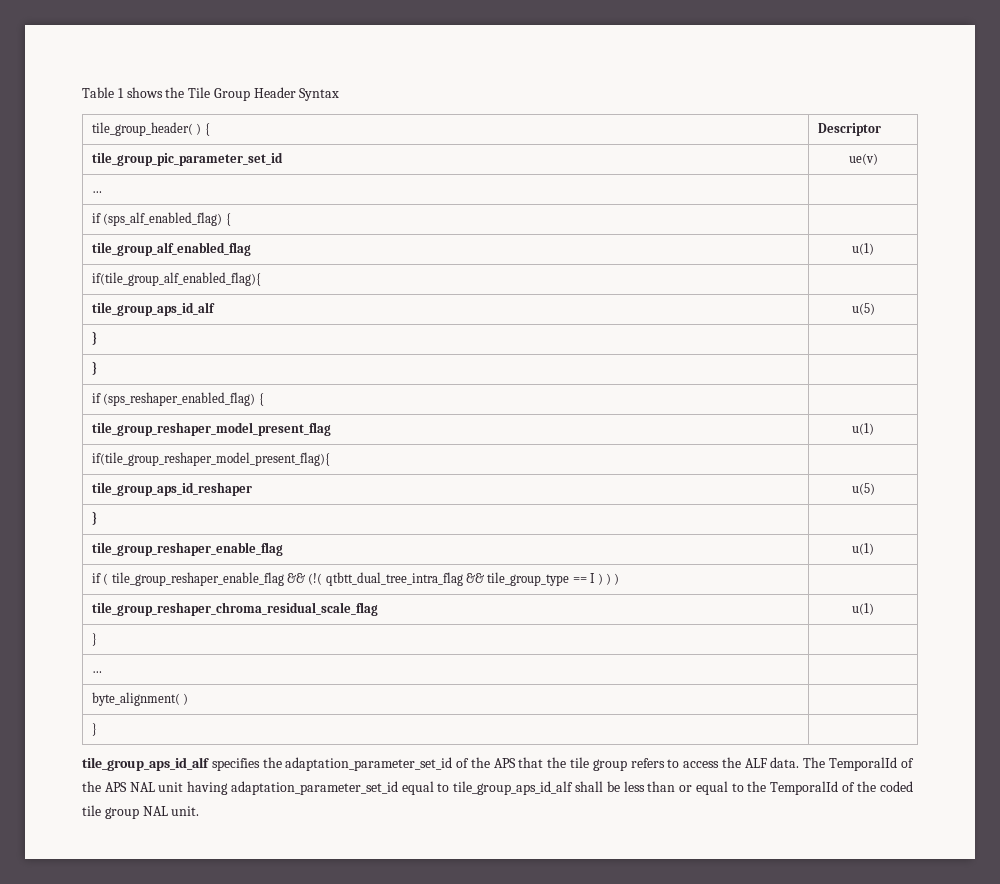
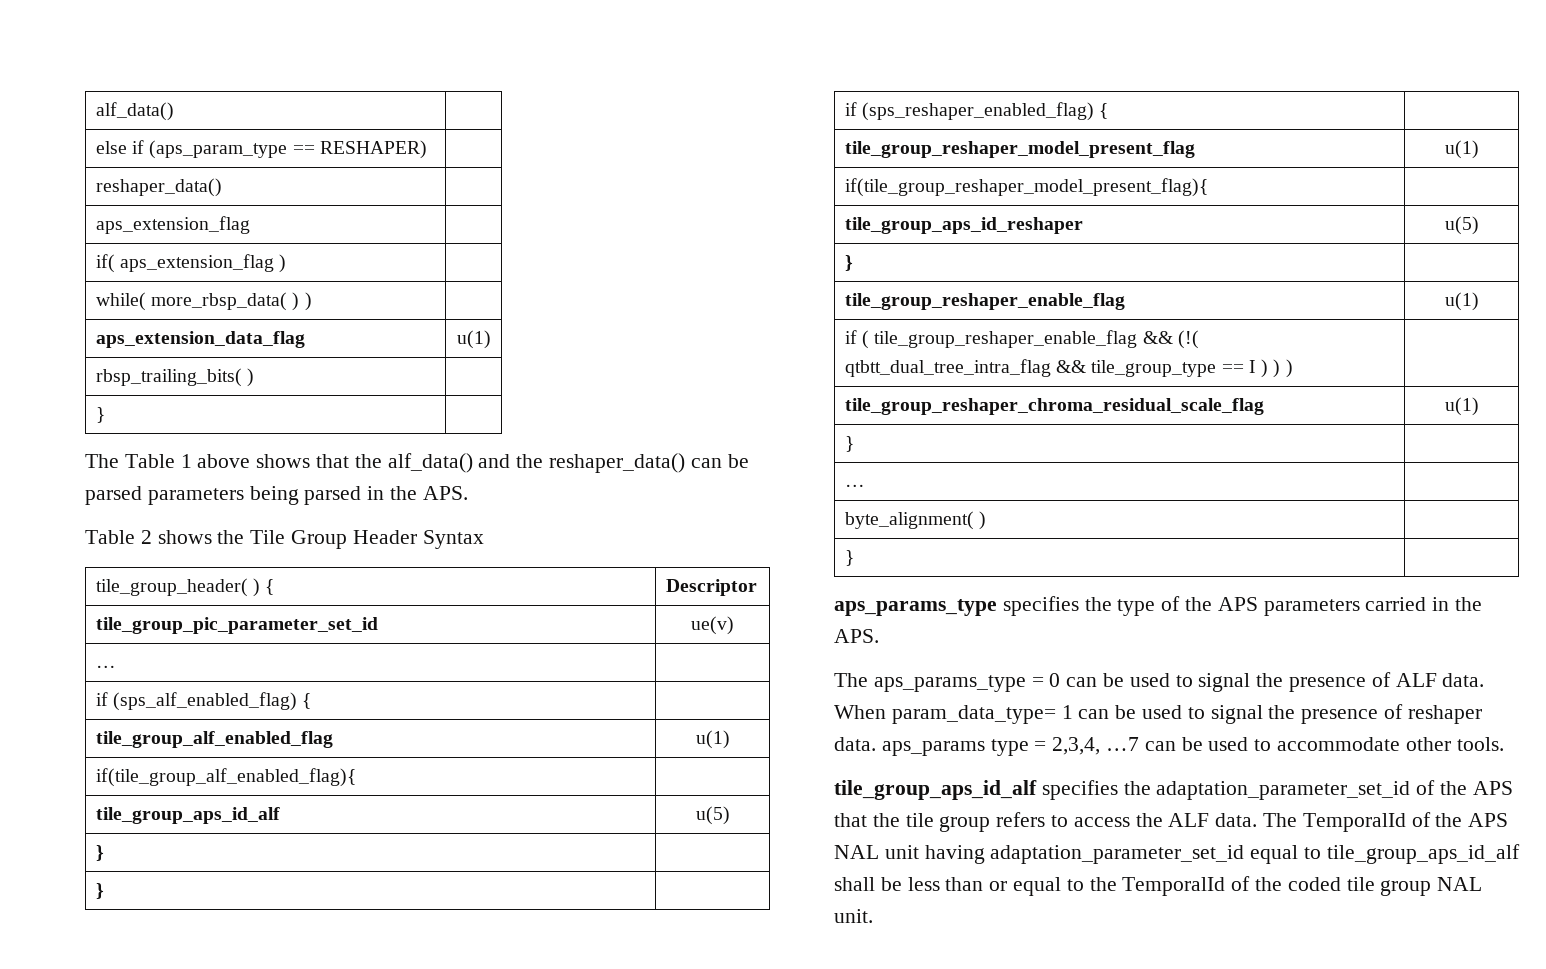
- Table 1 shows the Tile Group Header Syntax
+ alf_data() |
+ else if (aps_param_type == RESHAPER) |
+ reshaper_data() |
+ aps_extension_flag |
+ if( aps_extension_flag ) |
+ while( more_rbsp_data( ) ) |
+ aps_extension_data_flag | u(1)
+ rbsp_trailing_bits( ) |
+ } |
+ The Table 1 above shows that the alf_data() and the reshaper_data() can be parsed parameters being parsed in the APS.
+ Table 2 shows the Tile Group Header Syntax
+ aps_params_type specifies the type of the APS parameters carried in the APS.
+ The aps_params_type = 0 can be used to signal the presence of ALF data. When param_data_type= 1 can be used to signal the presence of reshaper data. aps_params type = 2,3,4, …7 can be used to accommodate other tools.

